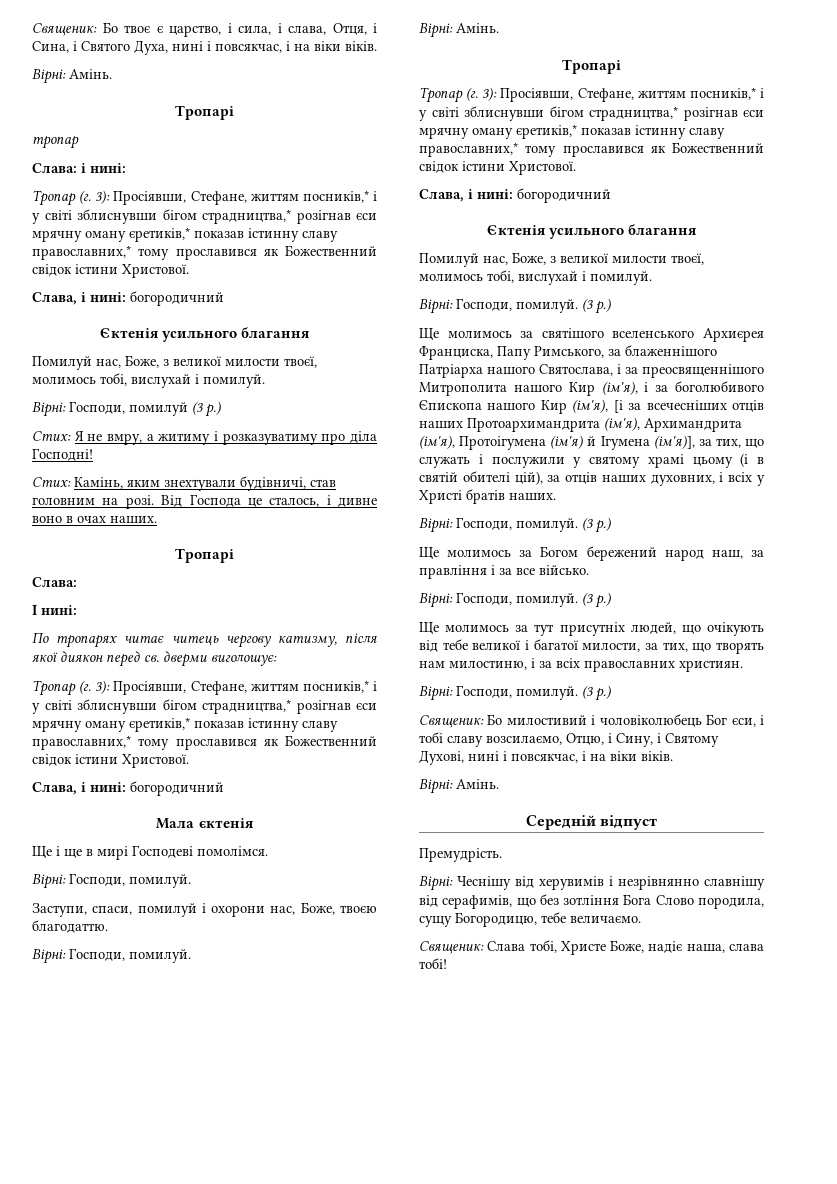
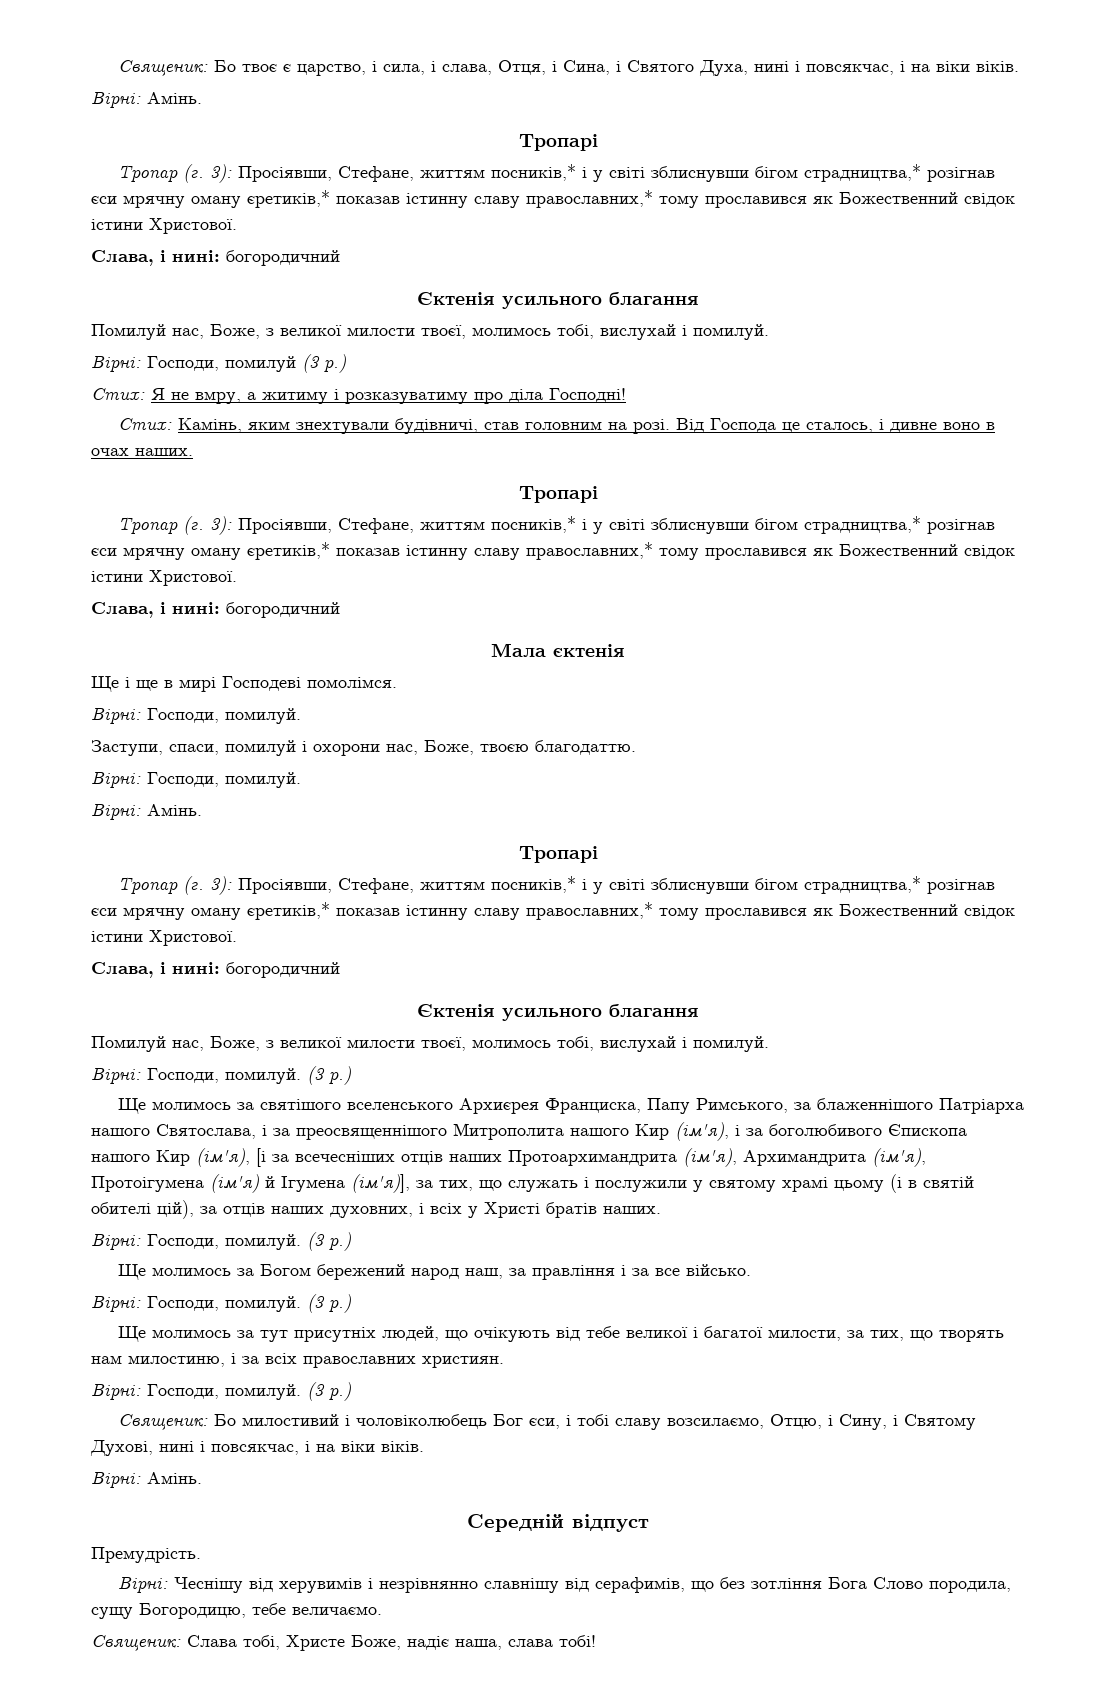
- тропар
- Слава: і нині:
  Від Господа це сталось, і дивне воно в очах наших.
  Тропарі
- Слава:
- І нині:
- По тропарях читає читець чергову катизму, після якої диякон перед св. дверми виголошує:

